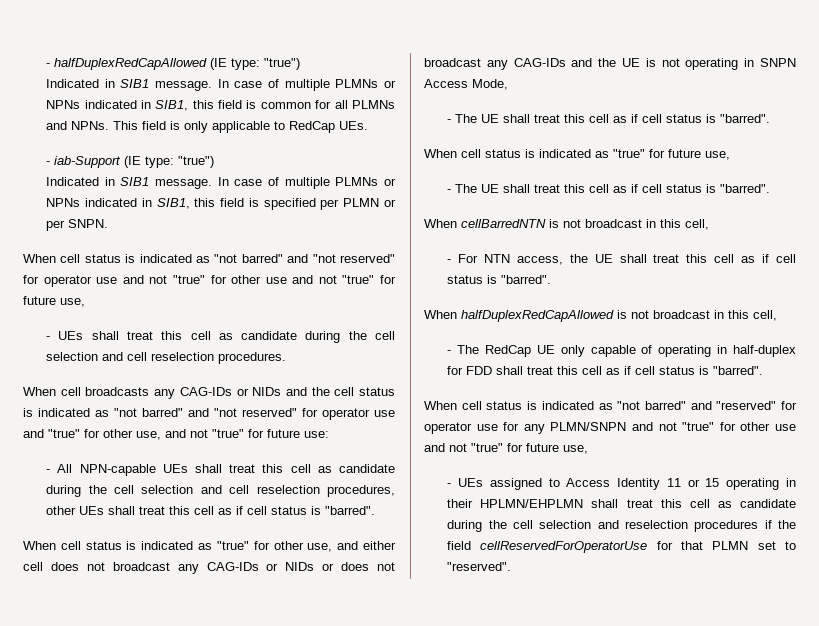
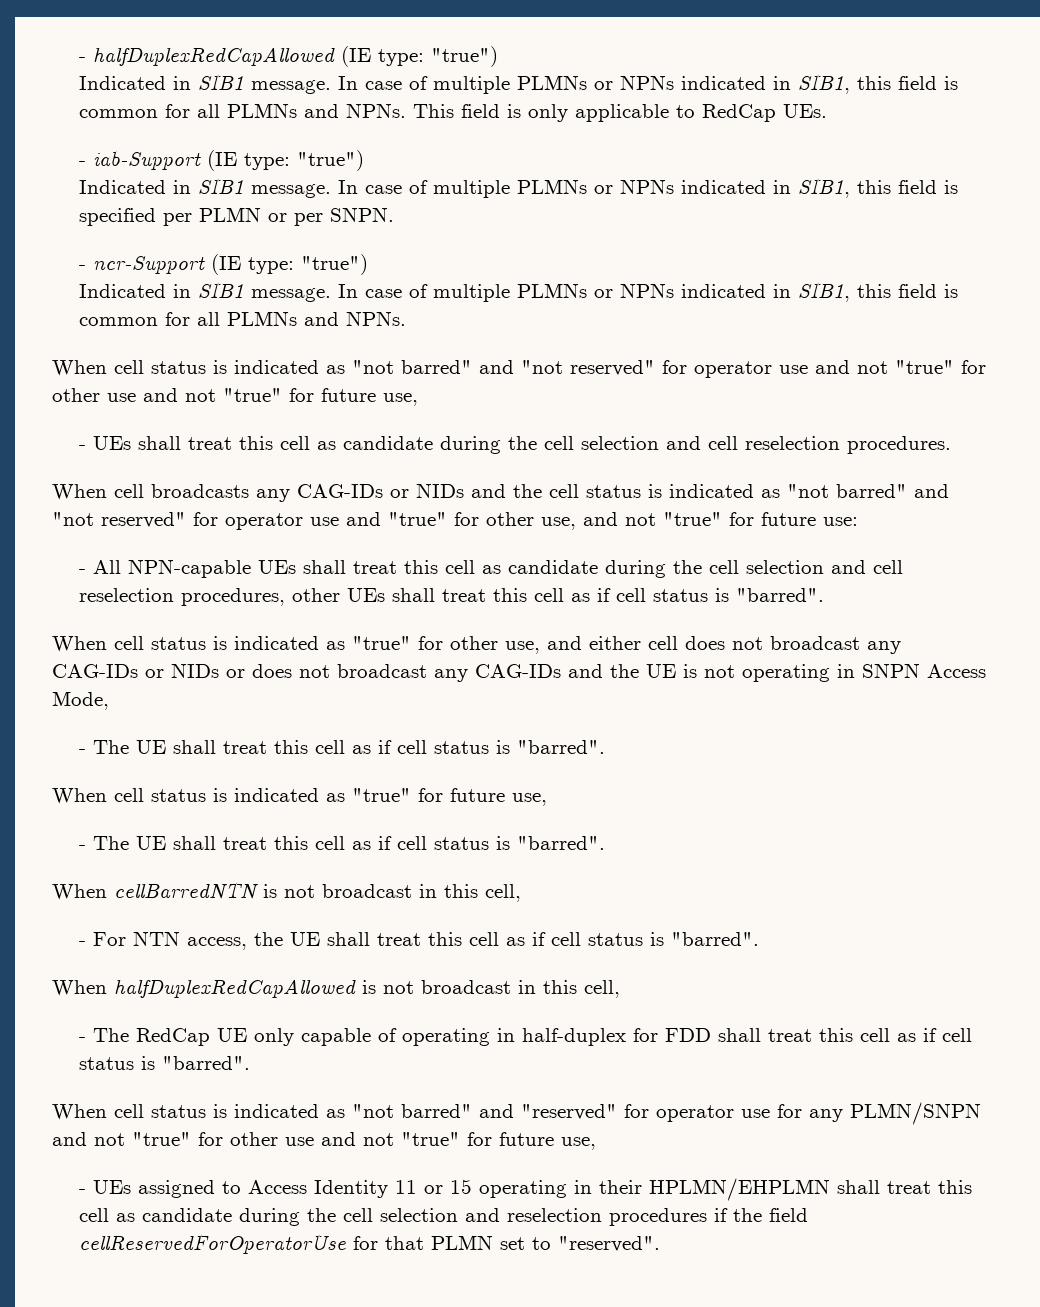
+ - ncr-Support (IE type: "true")
+ Indicated in SIB1 message. In case of multiple PLMNs or NPNs indicated in SIB1, this field is common for all PLMNs and NPNs.

